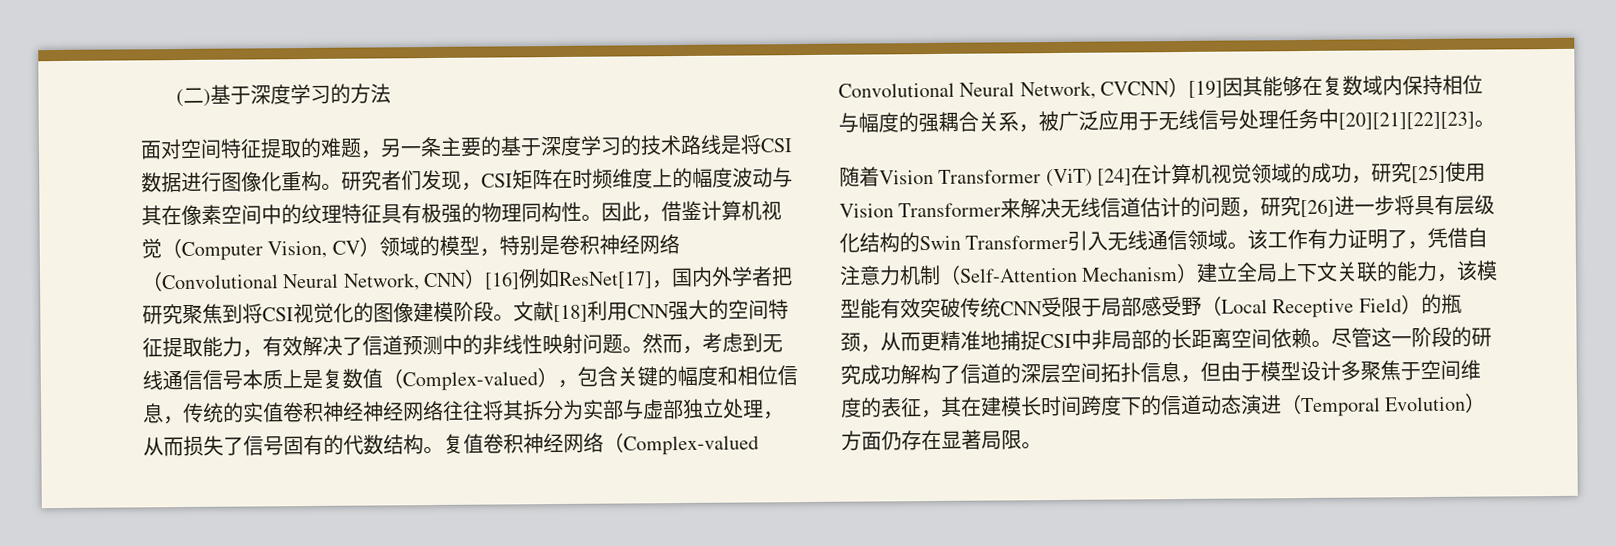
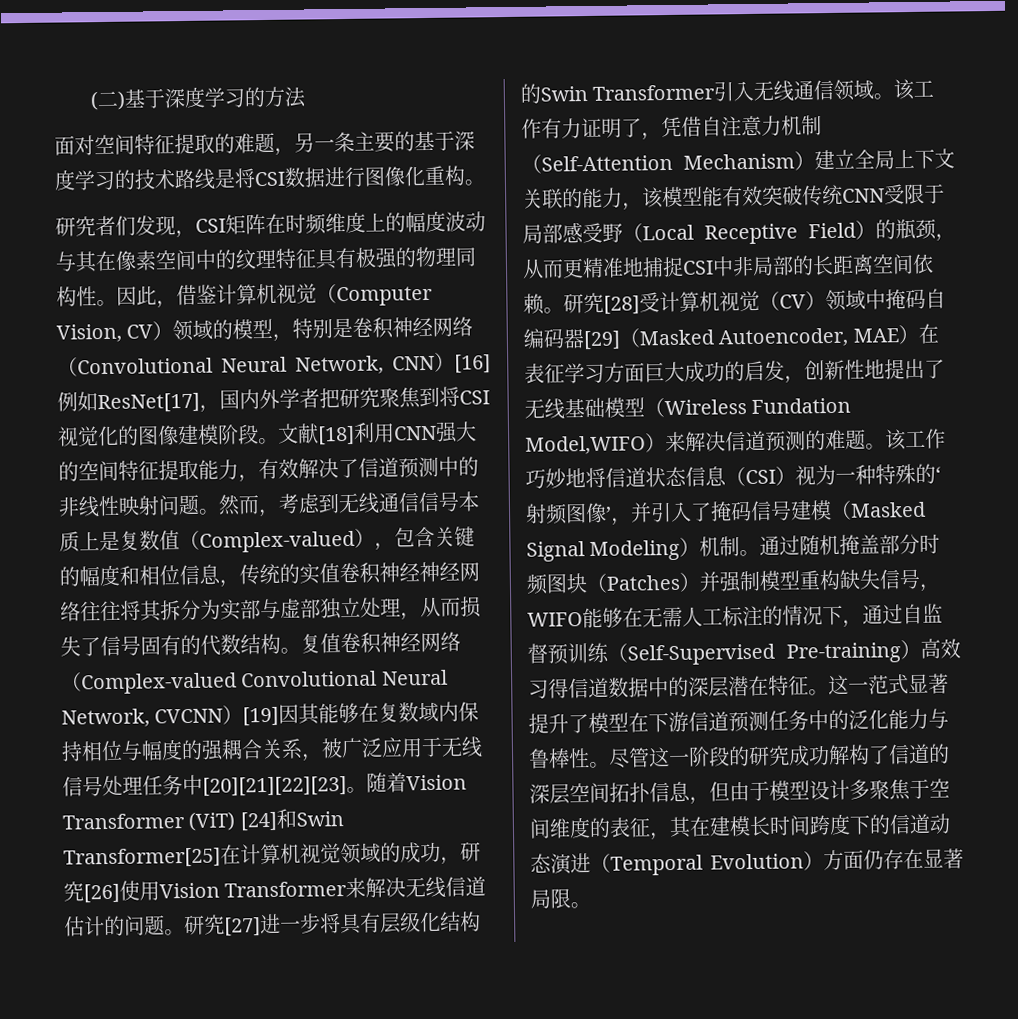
- 面对空间特征提取的难题，另一条主要的基于深度学习的技术路线是将CSI数据进行图像化重构。研究者们发现，CSI矩阵在时频维度上的幅度波动与其在像素空间中的纹理特征具有极强的物理同构性。
+ 面对空间特征提取的难题，另一条主要的基于深度学习的技术路线是将CSI数据进行图像化重构。
+ 研究者们发现，CSI矩阵在时频维度上的幅度波动与其在像素空间中的纹理特征具有极强的物理同构性。
- 复值卷积神经网络（Complex-valued Convolutional Neural Network, CVCNN）[19]因其能够在复数域内保持相位与幅度的强耦合关系，被广泛应用于无线信号处理任务中[20][21][22][23]。
- 随着Vision Transformer (ViT) [24]在计算机视觉领域的成功，研究[25]使用Vision Transformer来解决无线信道估计的问题，研究[26]进一步将具有层级化结构的Swin Transformer引入无线通信领域。
+ 复值卷积神经网络（Complex-valued Convolutional Neural Network, CVCNN）[19]因其能够在复数域内保持相位与幅度的强耦合关系，被广泛应用于无线信号处理任务中[20][21][22][23]。随着Vision Transformer (ViT) [24]和Swin Transformer[25]在计算机视觉领域的成功，研究[26]使用Vision Transformer来解决无线信道估计的问题。研究[27]进一步将具有层级化结构的Swin Transformer引入无线通信领域。
+ 研究[28]受计算机视觉（CV）领域中掩码自编码器[29]（Masked Autoencoder, MAE）在表征学习方面巨大成功的启发，创新性地提出了无线基础模型（Wireless Fundation Model,WIFO）来解决信道预测的难题。该工作巧妙地将信道状态信息（CSI）视为一种特殊的‘射频图像’，并引入了掩码信号建模（Masked Signal Modeling）机制。通过随机掩盖部分时频图块（Patches）并强制模型重构缺失信号，WIFO能够在无需人工标注的情况下，通过自监督预训练（Self-Supervised Pre-training）高效习得信道数据中的深层潜在特征。这一范式显著提升了模型在下游信道预测任务中的泛化能力与鲁棒性。

